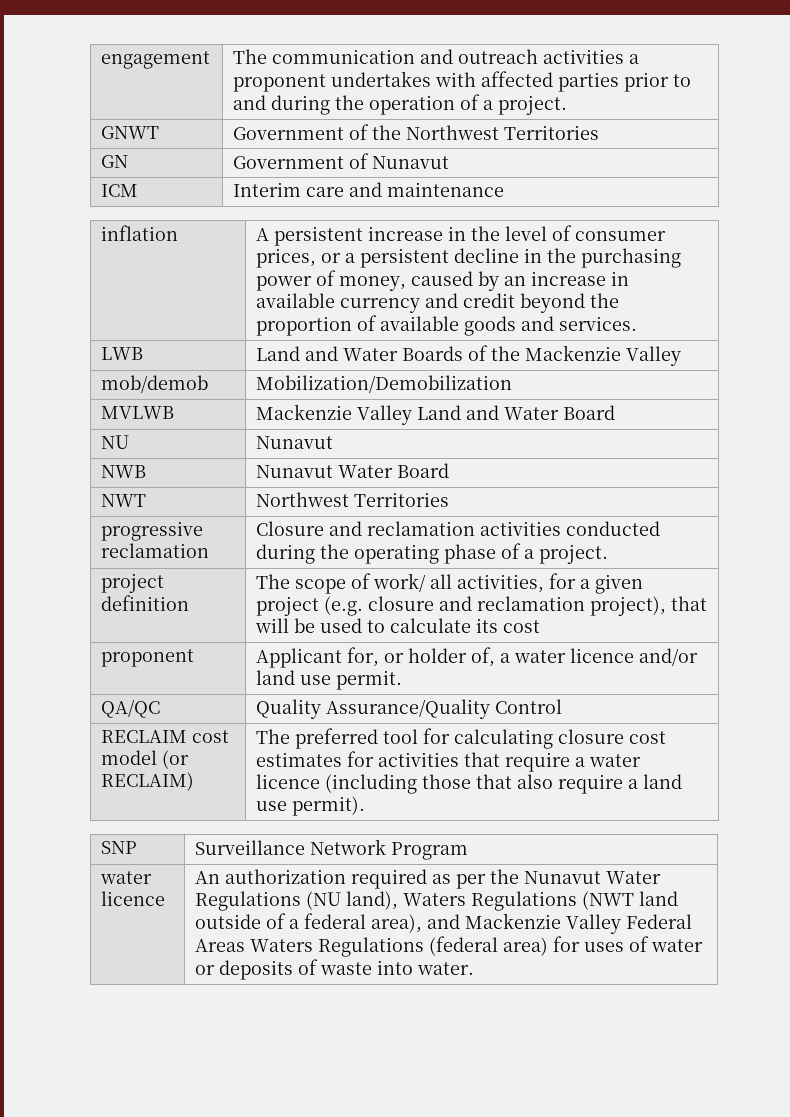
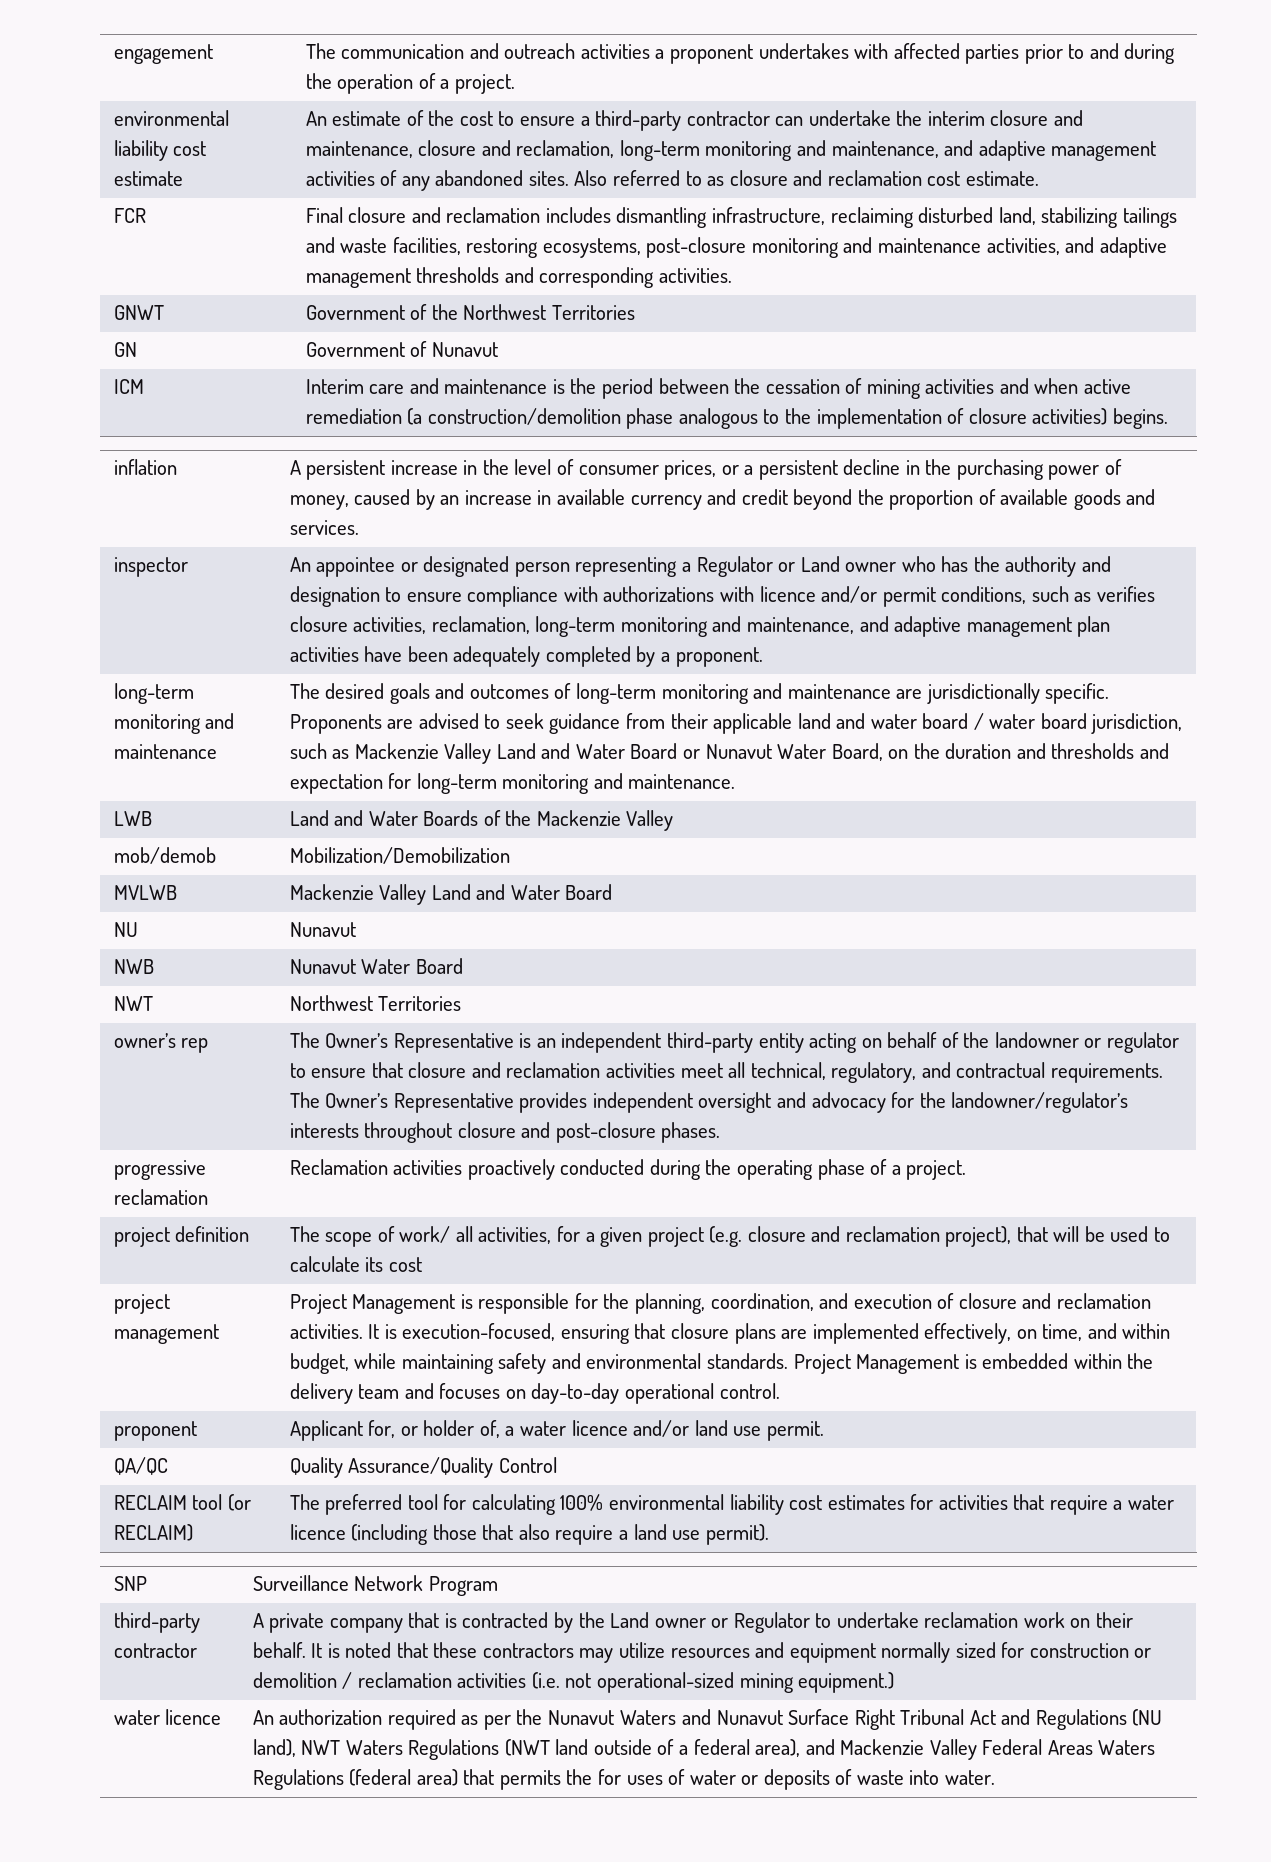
+ environmental liability cost estimate | An estimate of the cost to ensure a third-party contractor can undertake the interim closure and maintenance, closure and reclamation, long-term monitoring and maintenance, and adaptive management activities of any abandoned sites. Also referred to as closure and reclamation cost estimate.
+ FCR | Final closure and reclamation includes dismantling infrastructure, reclaiming disturbed land, stabilizing tailings and waste facilities, restoring ecosystems, post-closure monitoring and maintenance activities, and adaptive management thresholds and corresponding activities.
- ICM | Interim care and maintenance
+ ICM | Interim care and maintenance is the period between the cessation of mining activities and when active remediation (a construction/demolition phase analogous to the implementation of closure activities) begins.
+ inspector | An appointee or designated person representing a Regulator or Land owner who has the authority and designation to ensure compliance with authorizations with licence and/or permit conditions, such as verifies closure activities, reclamation, long-term monitoring and maintenance, and adaptive management plan activities have been adequately completed by a proponent.
+ long-term monitoring and maintenance | The desired goals and outcomes of long-term monitoring and maintenance are jurisdictionally specific. Proponents are advised to seek guidance from their applicable land and water board / water board jurisdiction, such as Mackenzie Valley Land and Water Board or Nunavut Water Board, on the duration and thresholds and expectation for long-term monitoring and maintenance.
- progressive reclamation | Closure and reclamation activities conducted during the operating phase of a project.
+ owner’s rep | The Owner’s Representative is an independent third-party entity acting on behalf of the landowner or regulator to ensure that closure and reclamation activities meet all technical, regulatory, and contractual requirements. The Owner’s Representative provides independent oversight and advocacy for the landowner/regulator’s interests throughout closure and post-closure phases.
+ progressive reclamation | Reclamation activities proactively conducted during the operating phase of a project.
+ project management | Project Management is responsible for the planning, coordination, and execution of closure and reclamation activities. It is execution-focused, ensuring that closure plans are implemented effectively, on time, and within budget, while maintaining safety and environmental standards. Project Management is embedded within the delivery team and focuses on day-to-day operational control.
- RECLAIM cost model (or RECLAIM) | The preferred tool for calculating closure cost estimates for activities that require a water licence (including those that also require a land use permit).
+ RECLAIM tool (or RECLAIM) | The preferred tool for calculating 100% environmental liability cost estimates for activities that require a water licence (including those that also require a land use permit).
+ third-party contractor | A private company that is contracted by the Land owner or Regulator to undertake reclamation work on their behalf. It is noted that these contractors may utilize resources and equipment normally sized for construction or demolition / reclamation activities (i.e. not operational-sized mining equipment.)
- An authorization required as per the Nunavut Water Regulations (NU land), Waters Regulations (NWT land outside of a federal area), and Mackenzie Valley Federal Areas Waters Regulations (federal area) for uses of water or deposits of waste into water.
+ An authorization required as per the Nunavut Waters and Nunavut Surface Right Tribunal Act and Regulations (NU land), NWT Waters Regulations (NWT land outside of a federal area), and Mackenzie Valley Federal Areas Waters Regulations (federal area) that permits the for uses of water or deposits of waste into water.

